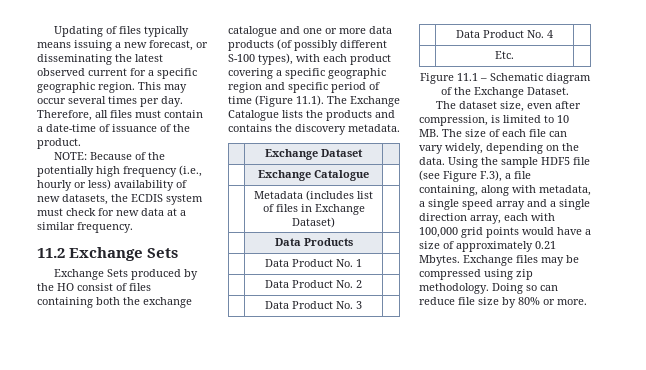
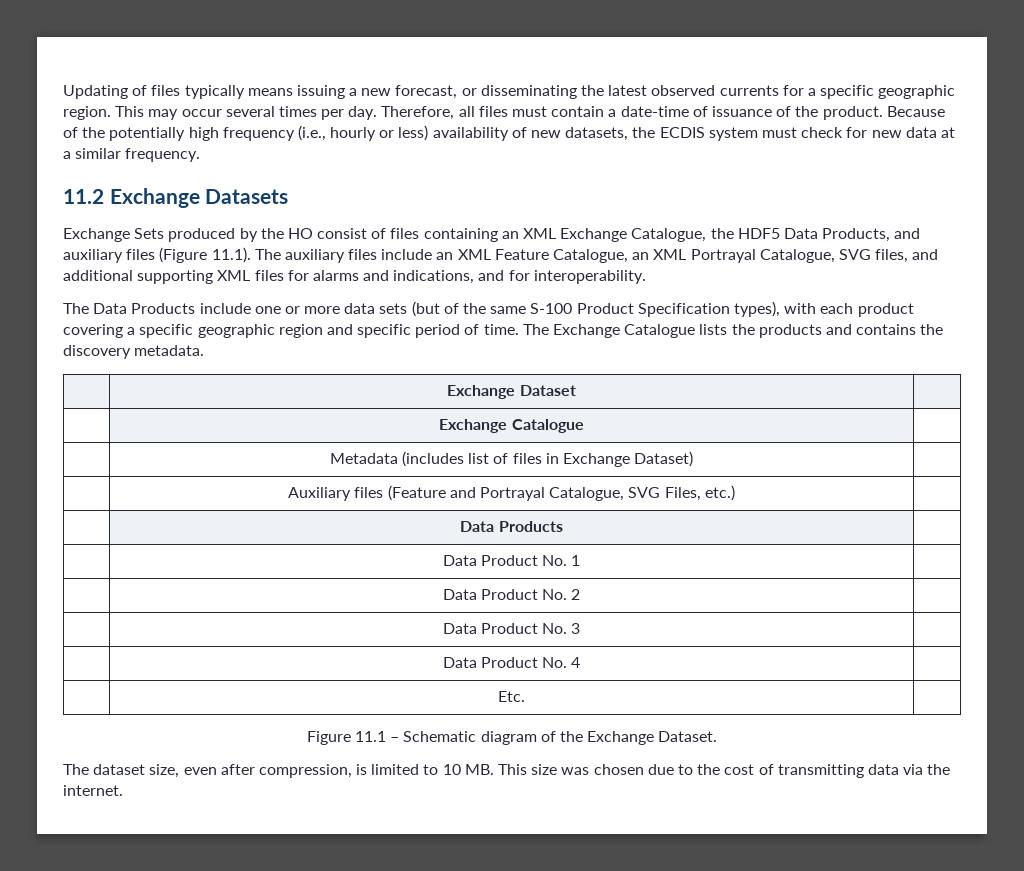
- Updating of files typically means issuing a new forecast, or disseminating the latest observed current for a specific geographic region.
+ Updating of files typically means issuing a new forecast, or disseminating the latest observed currents for a specific geographic region.
- Therefore, all files must contain a date-time of issuance of the product.
- NOTE: Because of the potentially high frequency (i.e., hourly or less) availability of new datasets, the ECDIS system must check for new data at a similar frequency.
+ Therefore, all files must contain a date-time of issuance of the product. Because of the potentially high frequency (i.e., hourly or less) availability of new datasets, the ECDIS system must check for new data at a similar frequency.
- 11.2 Exchange Sets
+ 11.2 Exchange Datasets
- Exchange Sets produced by the HO consist of files containing both the exchange catalogue and one or more data products (of possibly different S-100 types), with each product covering a specific geographic region and specific period of time (Figure 11.1). The Exchange Catalogue lists the products and contains the discovery metadata.
+ Exchange Sets produced by the HO consist of files containing an XML Exchange Catalogue, the HDF5 Data Products, and auxiliary files (Figure 11.1). The auxiliary files include an XML Feature Catalogue, an XML Portrayal Catalogue, SVG files, and additional supporting XML files for alarms and indications, and for interoperability.
+ The Data Products include one or more data sets (but of the same S-100 Product Specification types), with each product covering a specific geographic region and specific period of time. The Exchange Catalogue lists the products and contains the discovery metadata.
+ | Auxiliary files (Feature and Portrayal Catalogue, SVG Files, etc.) |
- The dataset size, even after compression, is limited to 10 MB. The size of each file can vary widely, depending on the data. Using the sample HDF5 file (see Figure F.3), a file containing, along with metadata, a single speed array and a single direction array, each with 100,000 grid points would have a size of approximately 0.21 Mbytes. Exchange files may be compressed using zip methodology. Doing so can reduce file size by 80% or more.
+ The dataset size, even after compression, is limited to 10 MB. This size was chosen due to the cost of transmitting data via the internet.

